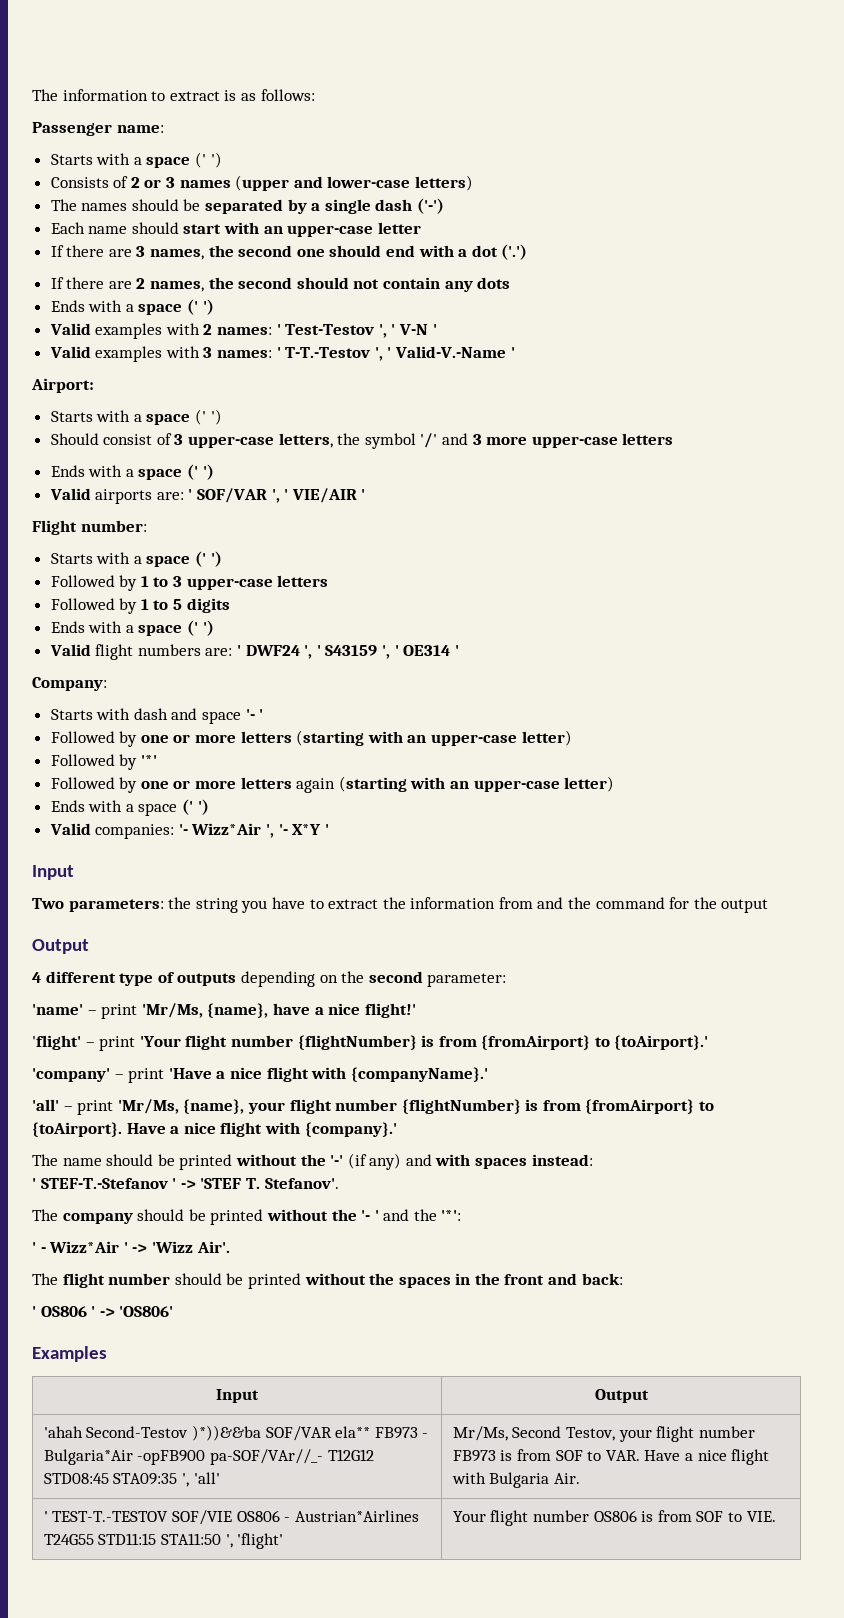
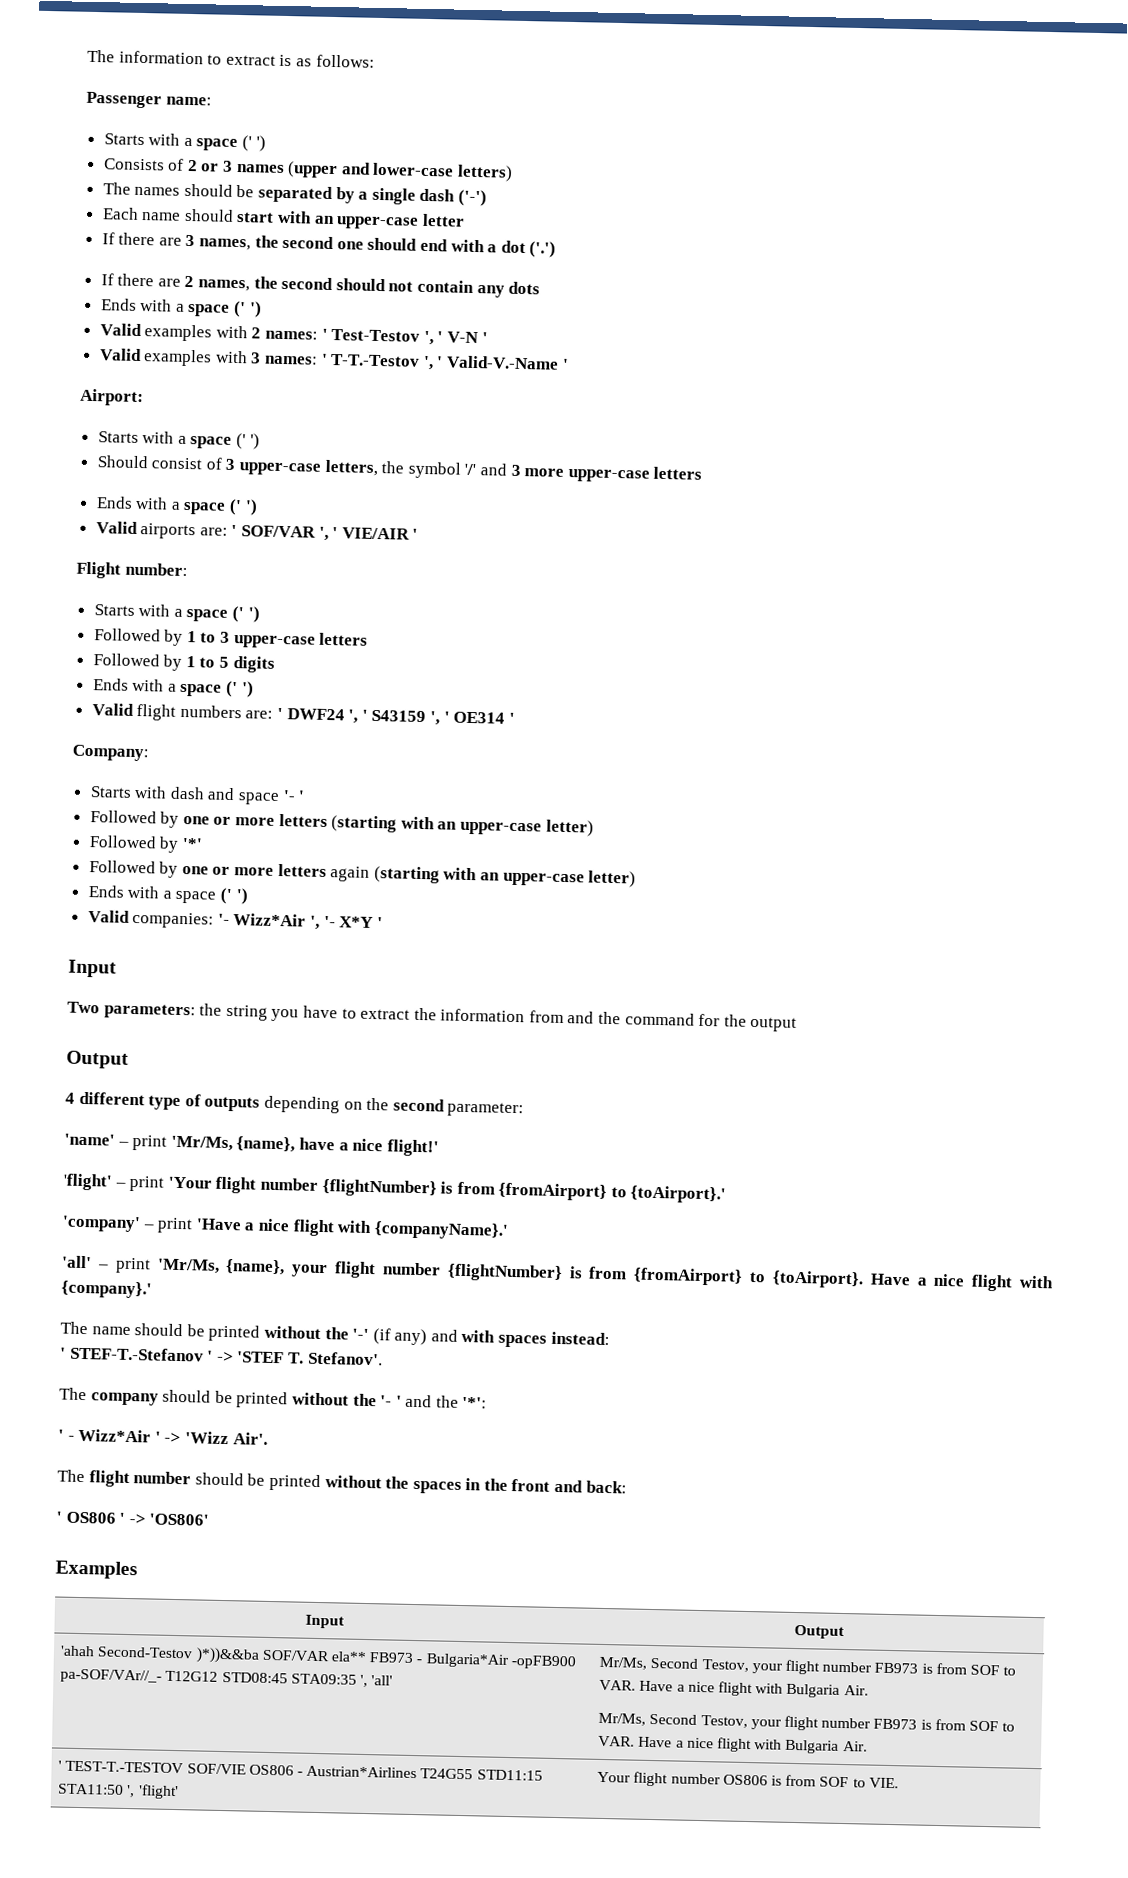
  'ahah Second-Testov )*))&&ba SOF/VAR ela** FB973 - Bulgaria*Air -opFB900 pa-SOF/VAr//_- T12G12 STD08:45 STA09:35 ', 'all' | Mr/Ms, Second Testov, your flight number FB973 is from SOF to VAR. Have a nice flight with Bulgaria Air.
+ Mr/Ms, Second Testov, your flight number FB973 is from SOF to VAR. Have a nice flight with Bulgaria Air.

